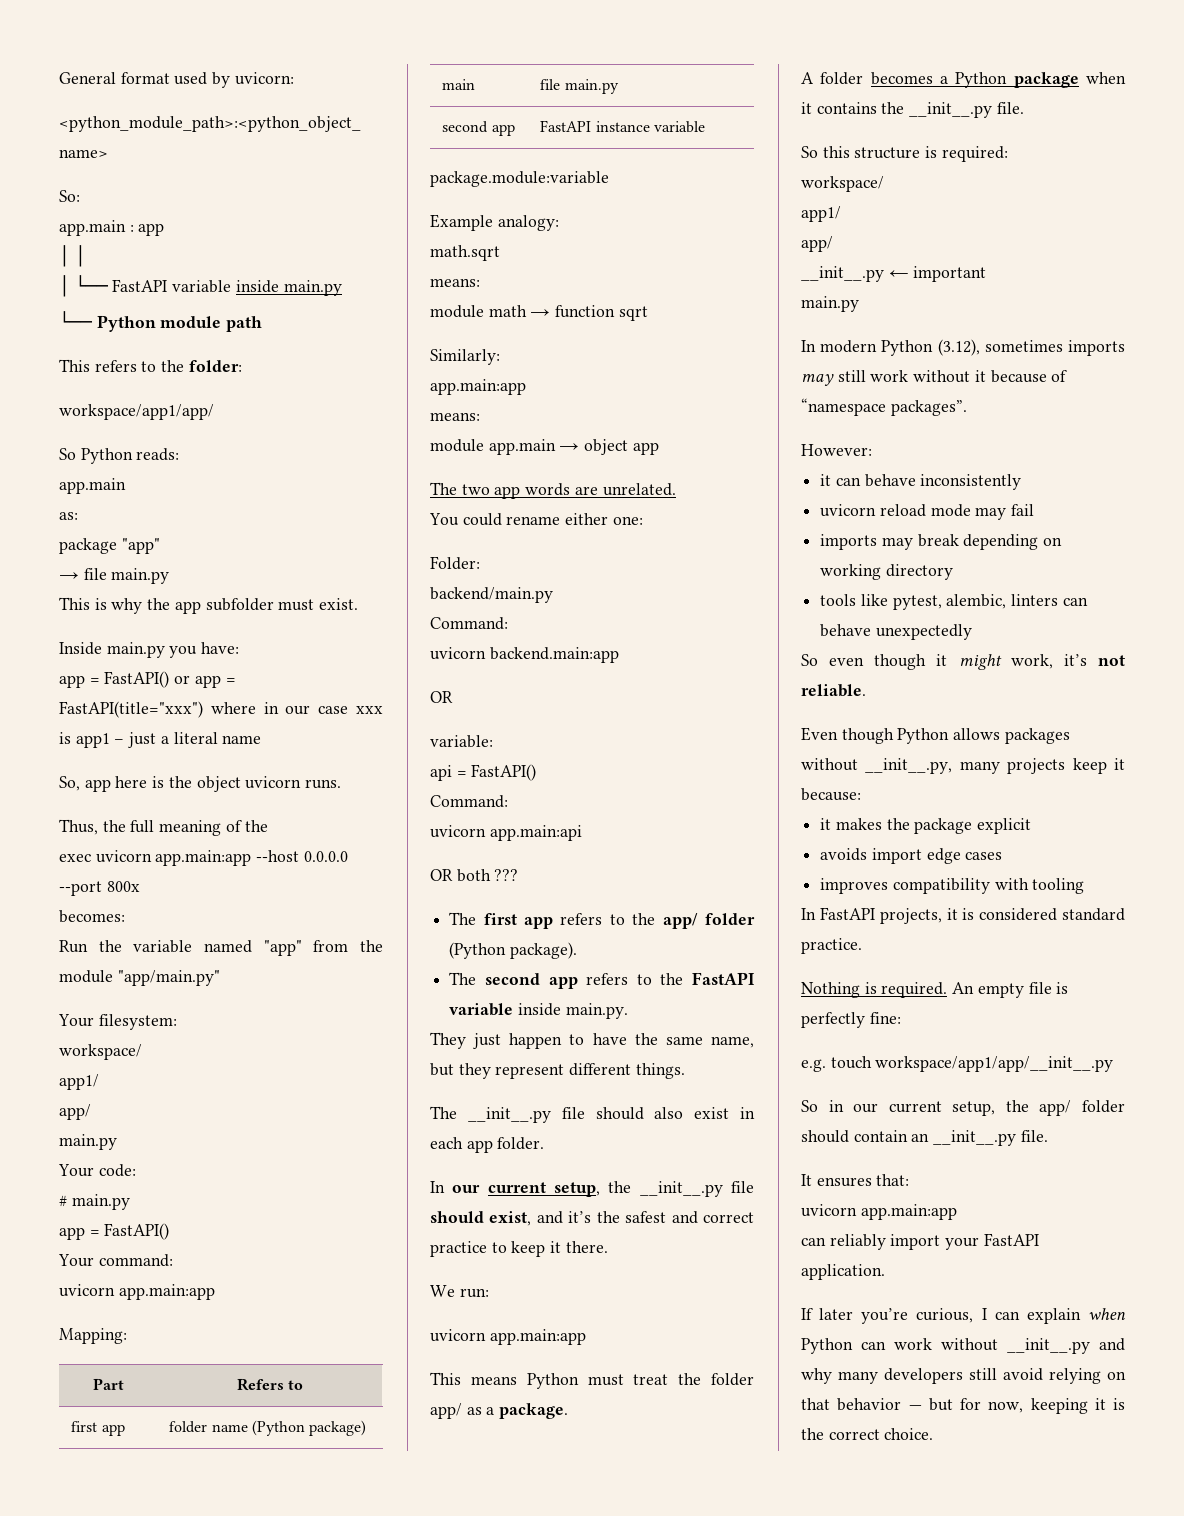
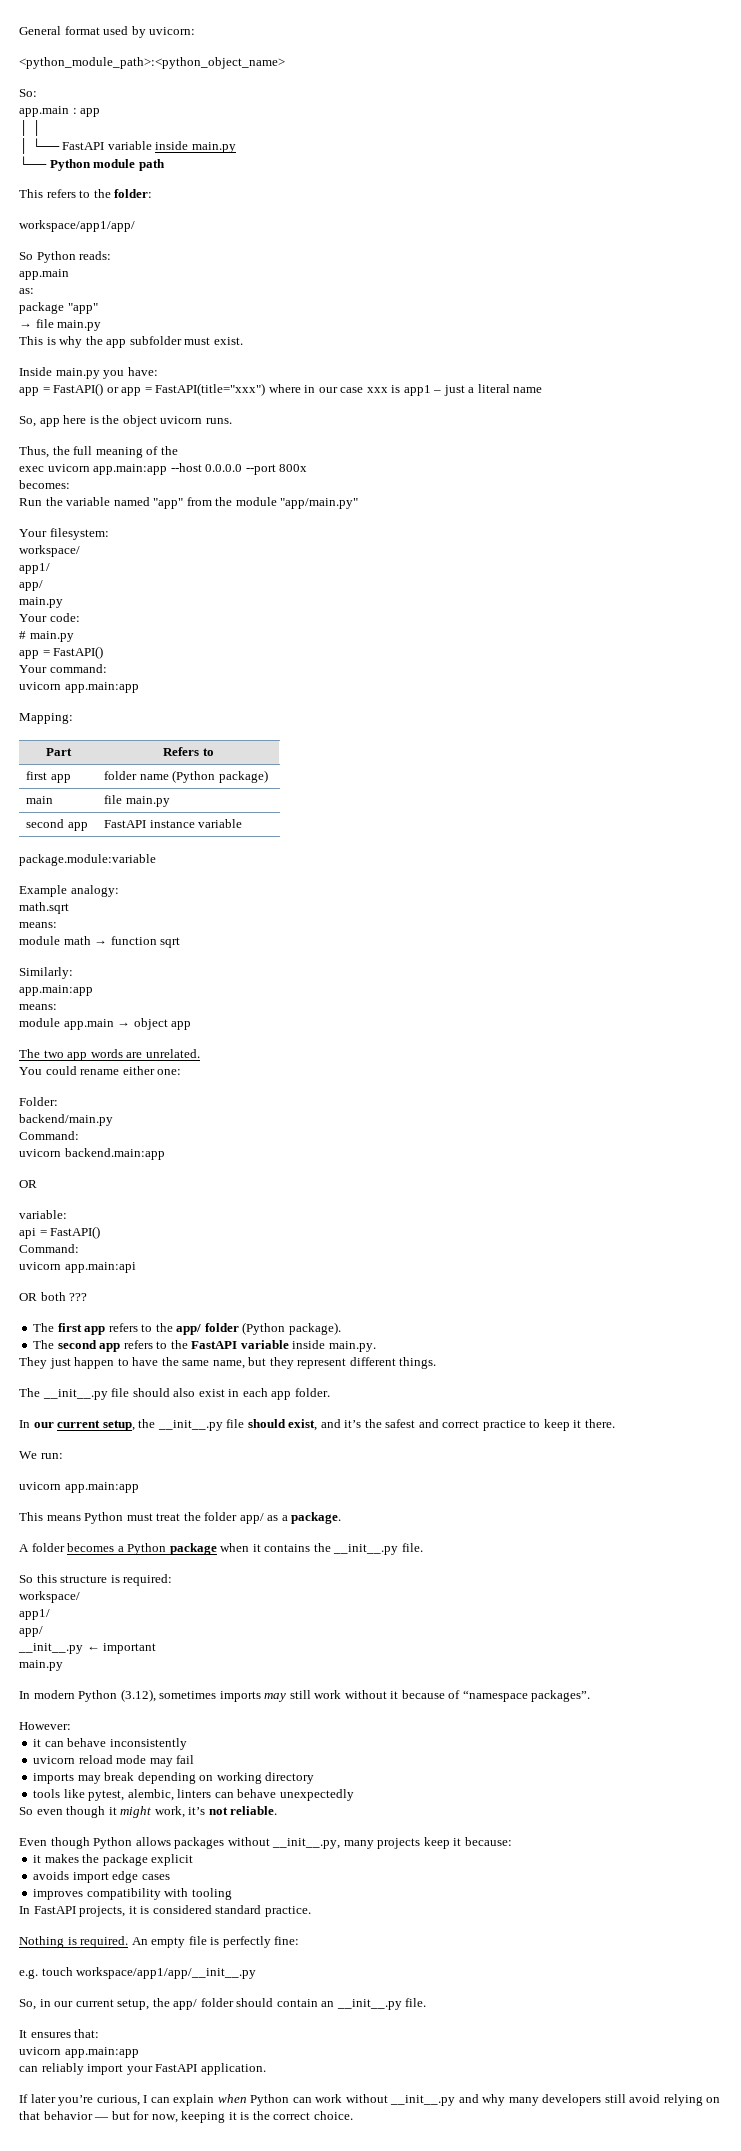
- So in our current setup, the app/ folder should contain an __init__.py file.
+ So, in our current setup, the app/ folder should contain an __init__.py file.

